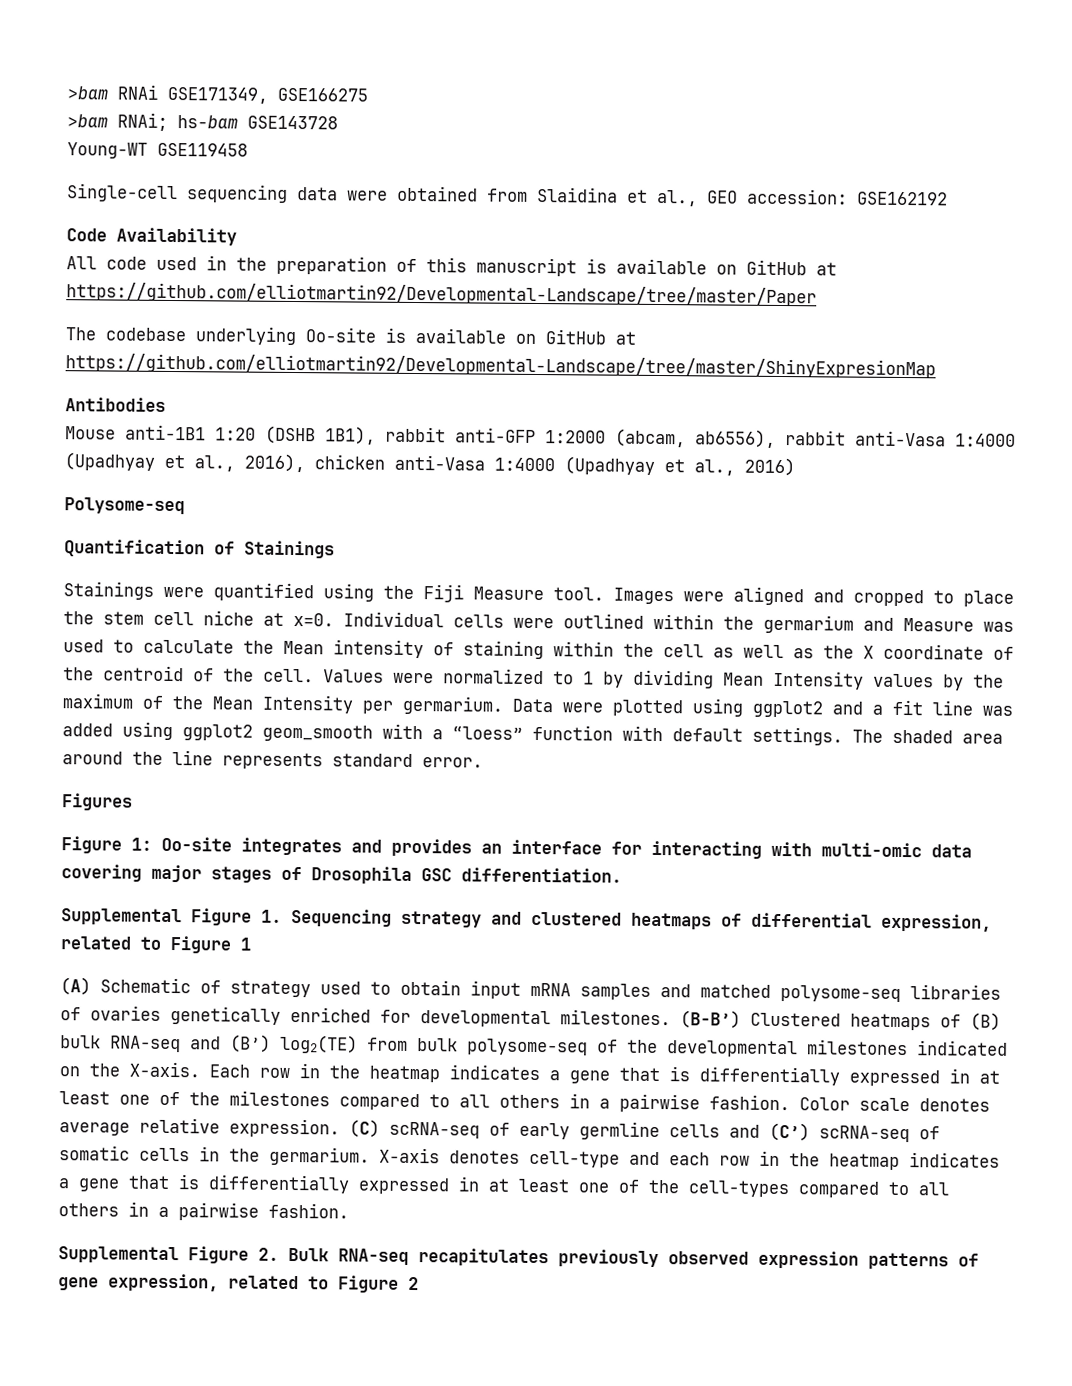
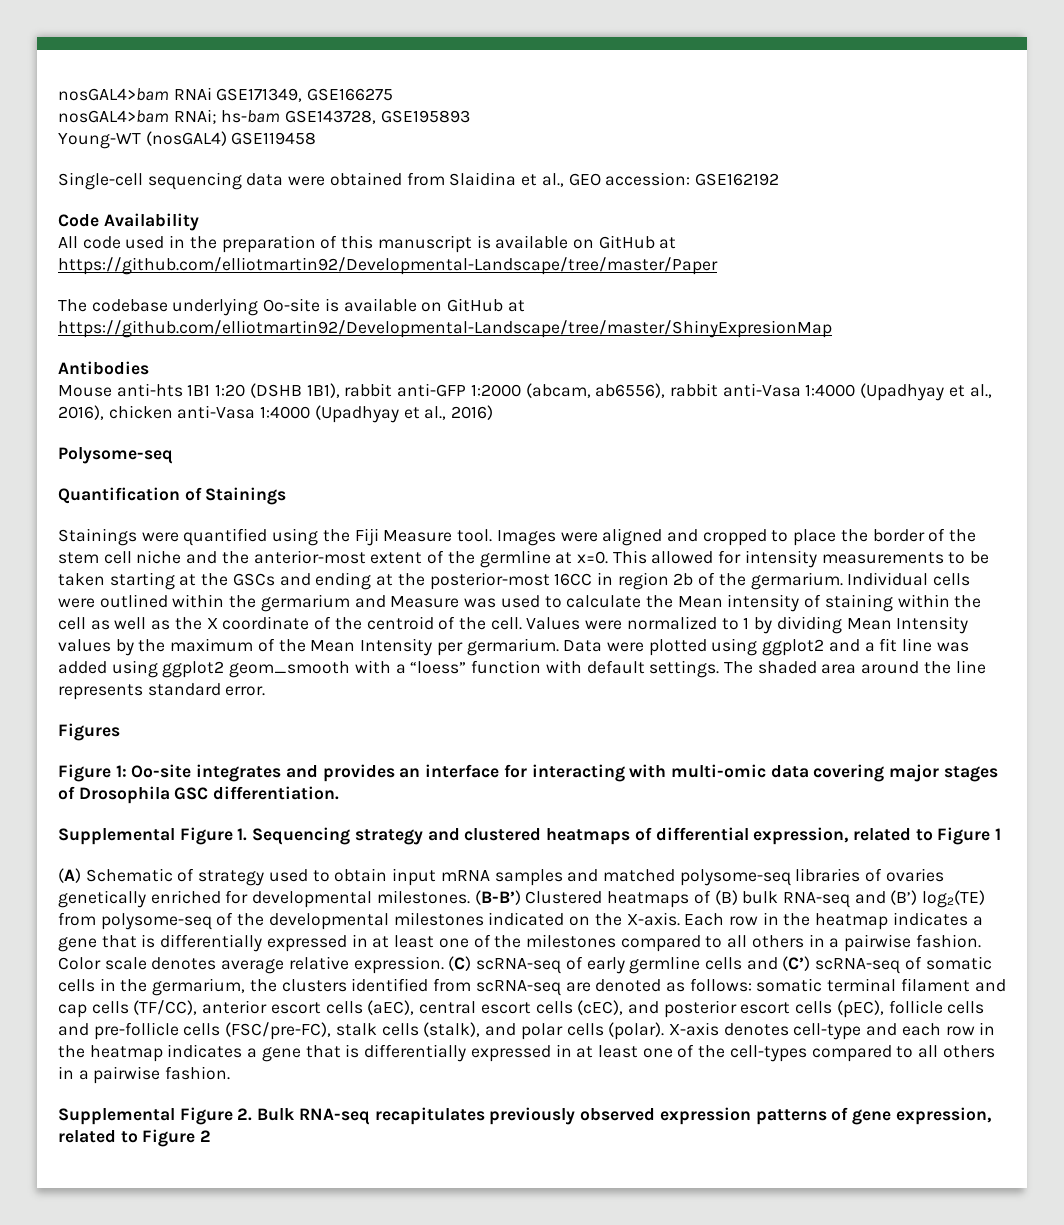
- >bam RNAi GSE171349, GSE166275
+ nosGAL4>bam RNAi GSE171349, GSE166275
- >bam RNAi; hs-bam GSE143728
+ nosGAL4>bam RNAi; hs-bam GSE143728, GSE195893
- Young-WT GSE119458
+ Young-WT (nosGAL4) GSE119458
- Mouse anti-1B1 1:20 (DSHB 1B1), rabbit anti-GFP 1:2000 (abcam, ab6556), rabbit anti-Vasa 1:4000 (Upadhyay et al., 2016), chicken anti-Vasa 1:4000 (Upadhyay et al., 2016)
+ Mouse anti-hts 1B1 1:20 (DSHB 1B1), rabbit anti-GFP 1:2000 (abcam, ab6556), rabbit anti-Vasa 1:4000 (Upadhyay et al., 2016), chicken anti-Vasa 1:4000 (Upadhyay et al., 2016)
- Images were aligned and cropped to place the stem cell niche at x=0.
+ Images were aligned and cropped to place the border of the stem cell niche and the anterior-most extent of the germline at x=0. This allowed for intensity measurements to be taken starting at the GSCs and ending at the posterior-most 16CC in region 2b of the germarium.
- (B-B’) Clustered heatmaps of (B) bulk RNA-seq and (B’) log2(TE) from bulk polysome-seq of the developmental milestones indicated on the X-axis.
+ (B-B’) Clustered heatmaps of (B) bulk RNA-seq and (B’) log2(TE) from polysome-seq of the developmental milestones indicated on the X-axis.
- (C) scRNA-seq of early germline cells and (C’) scRNA-seq of somatic cells in the germarium.
+ (C) scRNA-seq of early germline cells and (C’) scRNA-seq of somatic cells in the germarium, the clusters identified from scRNA-seq are denoted as follows: somatic terminal filament and cap cells (TF/CC), anterior escort cells (aEC), central escort cells (cEC), and posterior escort cells (pEC), follicle cells and pre-follicle cells (FSC/pre-FC), stalk cells (stalk), and polar cells (polar).

